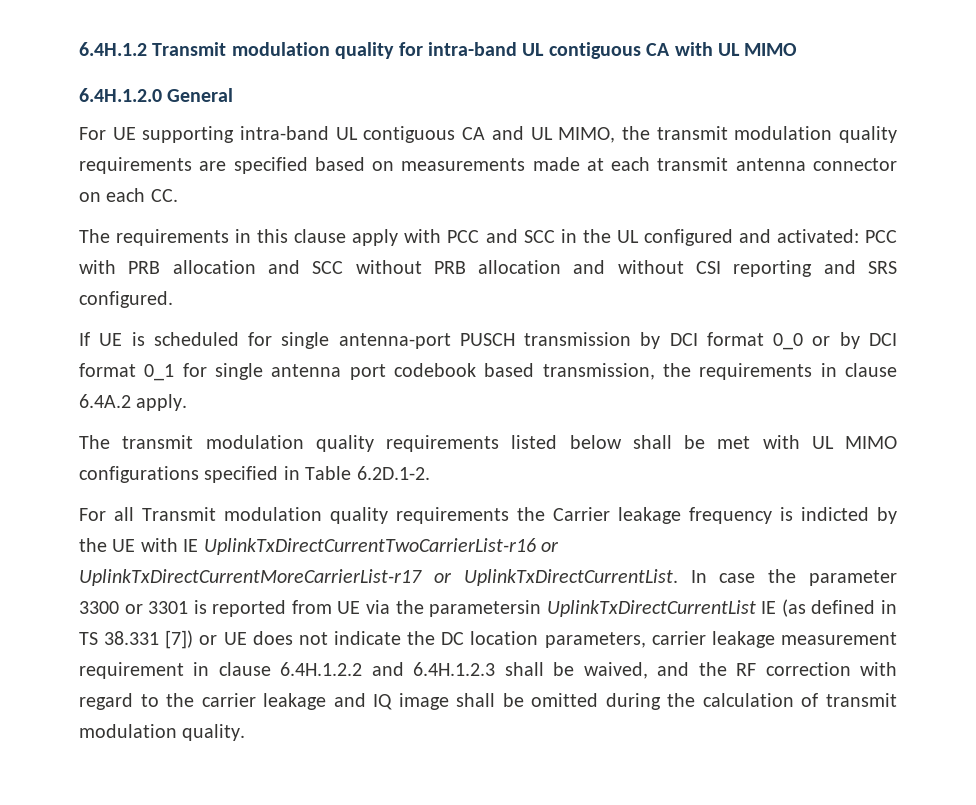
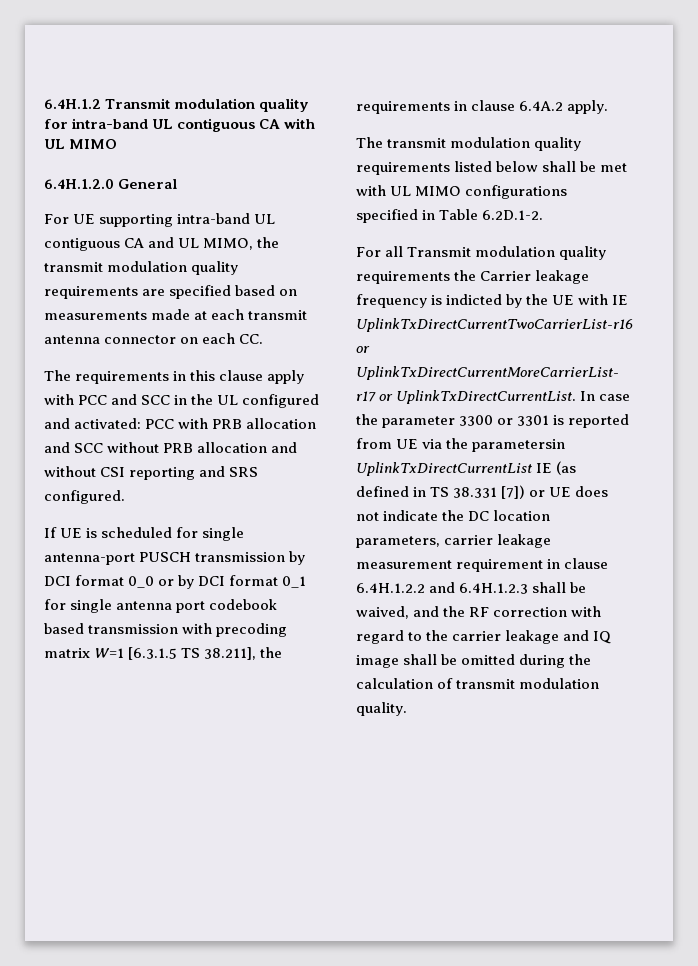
- If UE is scheduled for single antenna-port PUSCH transmission by DCI format 0_0 or by DCI format 0_1 for single antenna port codebook based transmission, the requirements in clause 6.4A.2 apply.
+ If UE is scheduled for single antenna-port PUSCH transmission by DCI format 0_0 or by DCI format 0_1 for single antenna port codebook based transmission with precoding matrix W=1 [6.3.1.5 TS 38.211], the requirements in clause 6.4A.2 apply.

